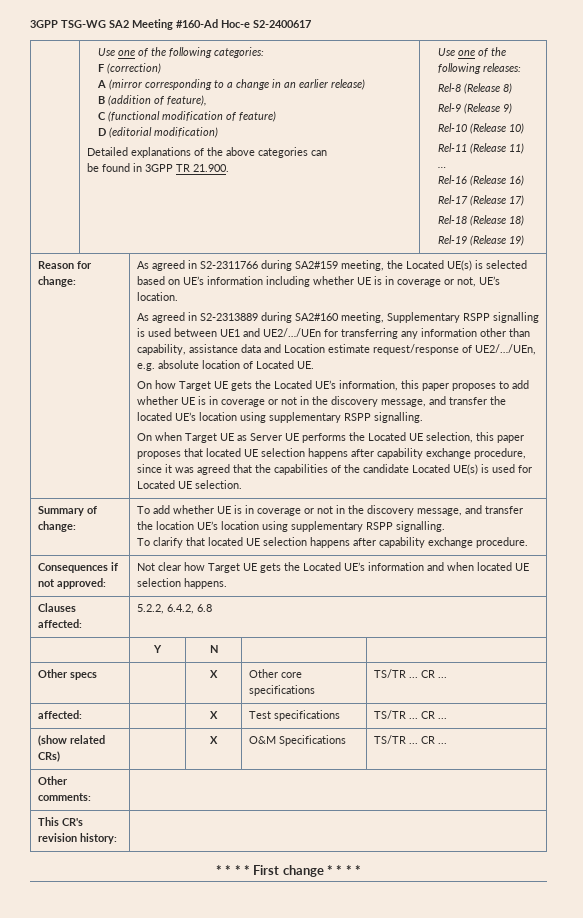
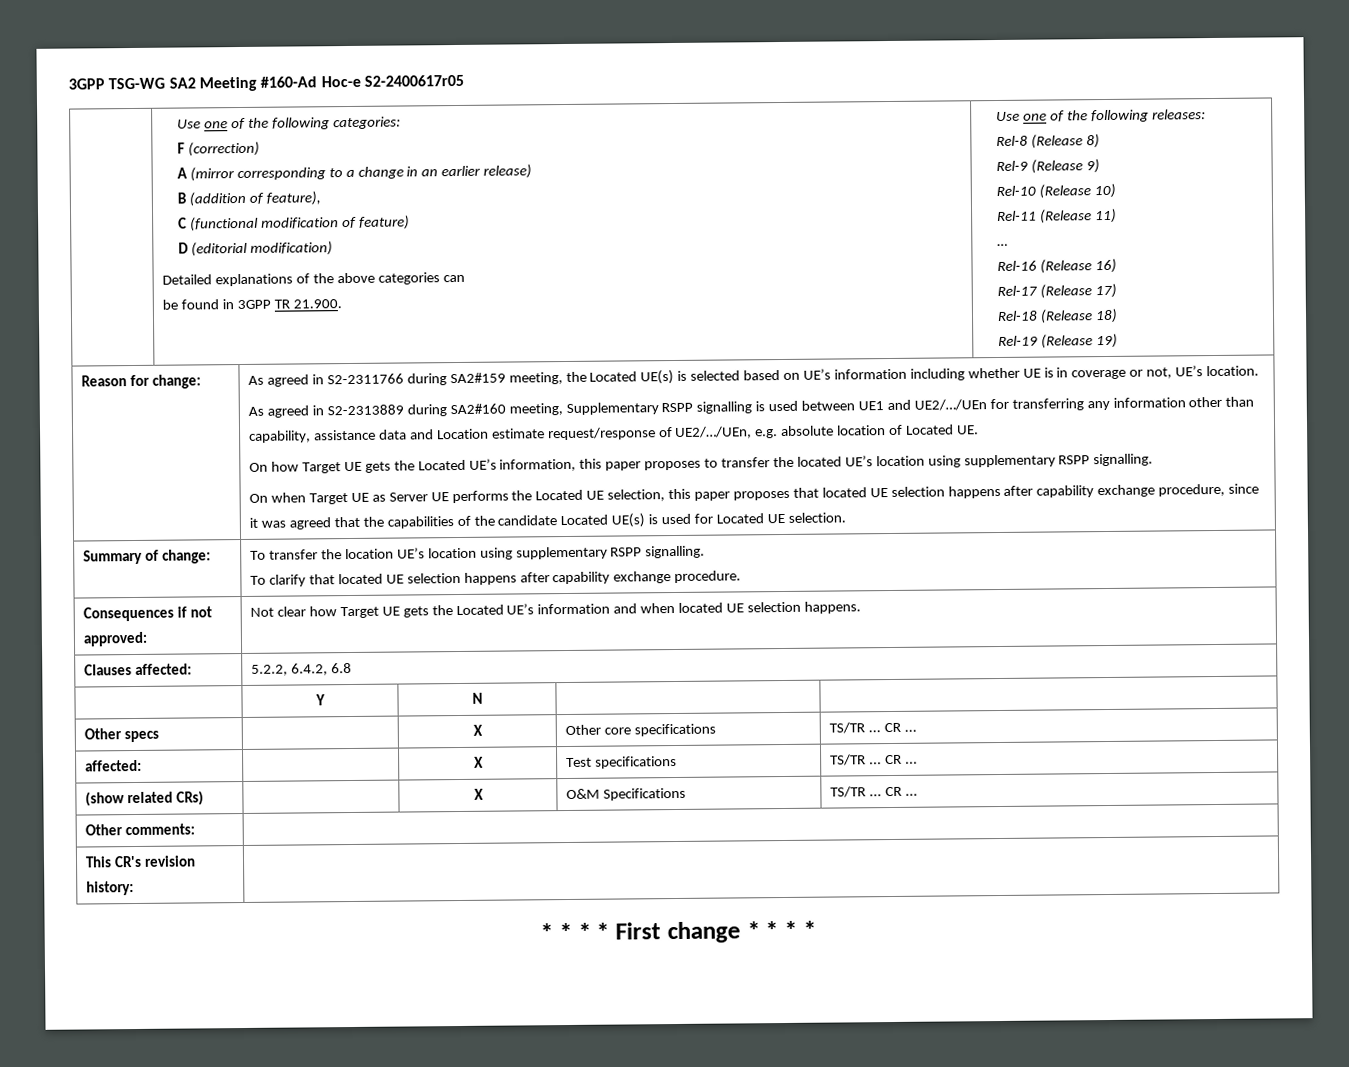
- 3GPP TSG-WG SA2 Meeting #160-Ad Hoc-e S2-2400617
+ 3GPP TSG-WG SA2 Meeting #160-Ad Hoc-e S2-2400617r05
- On how Target UE gets the Located UE’s information, this paper proposes to add whether UE is in coverage or not in the discovery message, and transfer the located UE’s location using supplementary RSPP signalling.
+ On how Target UE gets the Located UE’s information, this paper proposes to transfer the located UE’s location using supplementary RSPP signalling.
- Summary of change: | To add whether UE is in coverage or not in the discovery message, and transfer the location UE’s location using supplementary RSPP signalling.
+ Summary of change: | To transfer the location UE’s location using supplementary RSPP signalling.

